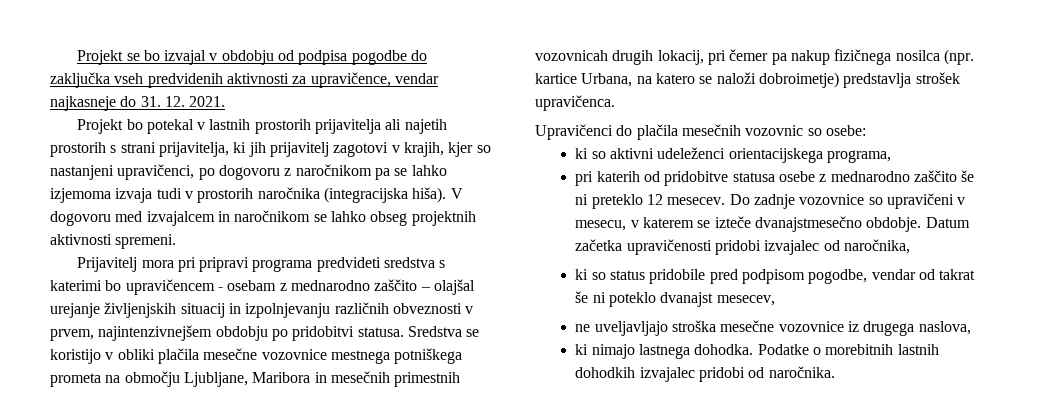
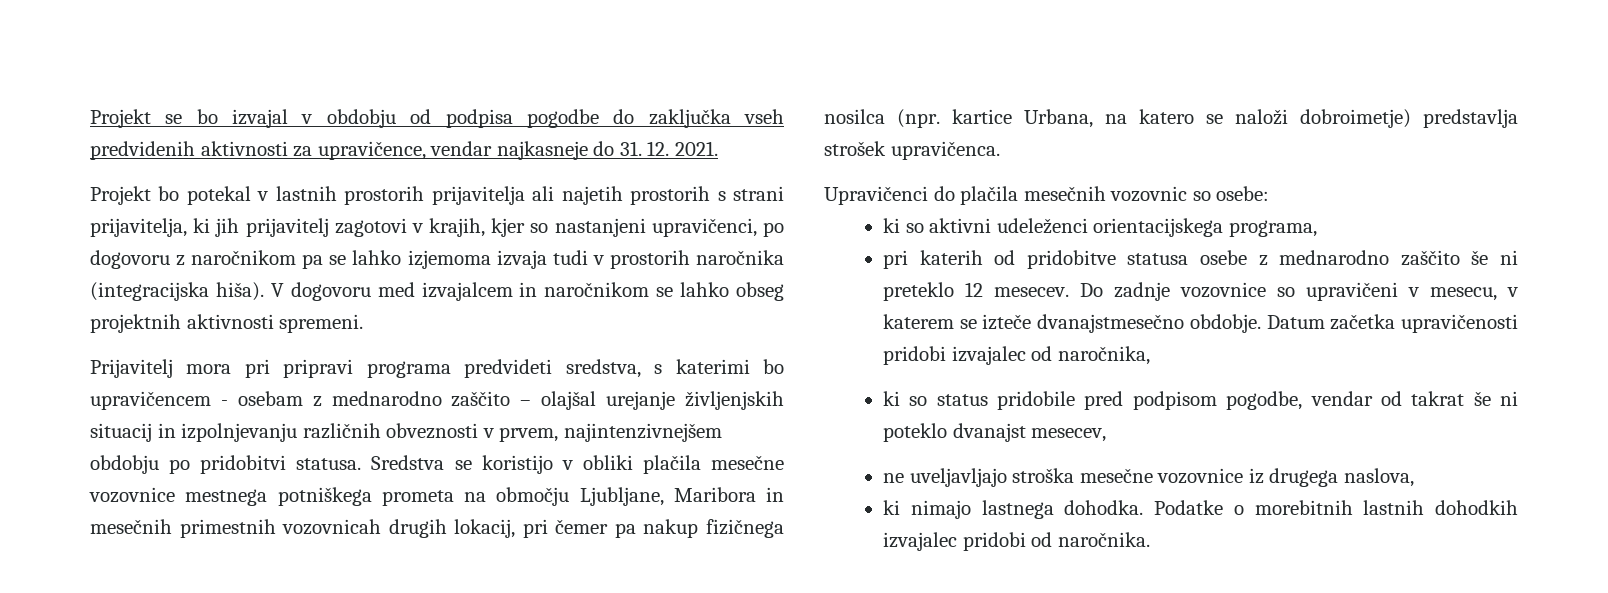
- Prijavitelj mora pri pripravi programa predvideti sredstva s katerimi bo upravičencem - osebam z mednarodno zaščito – olajšal urejanje življenjskih situacij in izpolnjevanju različnih obveznosti v prvem, najintenzivnejšem obdobju po pridobitvi statusa.
+ Prijavitelj mora pri pripravi programa predvideti sredstva, s katerimi bo upravičencem - osebam z mednarodno zaščito – olajšal urejanje življenjskih situacij in izpolnjevanju različnih obveznosti v prvem, najintenzivnejšem obdobju po pridobitvi statusa.

